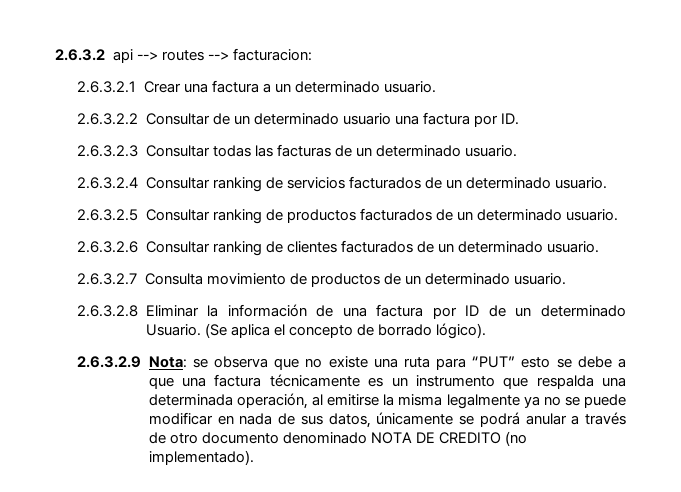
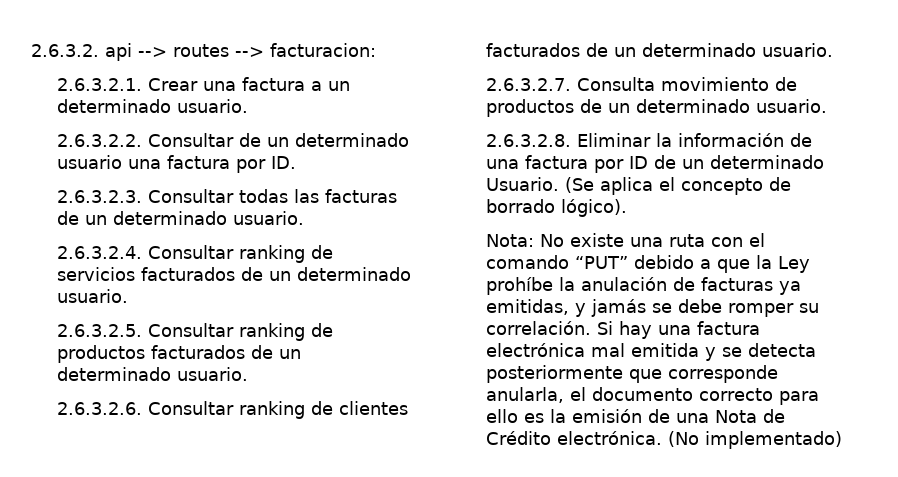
- 2.6.3.2 api --> routes --> facturacion:
+ 2.6.3.2. api --> routes --> facturacion:
- 2.6.3.2.1 Crear una factura a un determinado usuario.
+ 2.6.3.2.1. Crear una factura a un determinado usuario.
- 2.6.3.2.2 Consultar de un determinado usuario una factura por ID.
+ 2.6.3.2.2. Consultar de un determinado usuario una factura por ID.
- 2.6.3.2.3 Consultar todas las facturas de un determinado usuario.
+ 2.6.3.2.3. Consultar todas las facturas de un determinado usuario.
- 2.6.3.2.4 Consultar ranking de servicios facturados de un determinado usuario.
+ 2.6.3.2.4. Consultar ranking de servicios facturados de un determinado usuario.
- 2.6.3.2.5 Consultar ranking de productos facturados de un determinado usuario.
+ 2.6.3.2.5. Consultar ranking de productos facturados de un determinado usuario.
- 2.6.3.2.6 Consultar ranking de clientes facturados de un determinado usuario.
+ 2.6.3.2.6. Consultar ranking de clientes facturados de un determinado usuario.
- 2.6.3.2.7 Consulta movimiento de productos de un determinado usuario.
+ 2.6.3.2.7. Consulta movimiento de productos de un determinado usuario.
- 2.6.3.2.8 Eliminar la información de una factura por ID de un determinado Usuario.
+ 2.6.3.2.8. Eliminar la información de una factura por ID de un determinado Usuario.
- 2.6.3.2.9 Nota: se observa que no existe una ruta para “PUT” esto se debe a que una factura técnicamente es un instrumento que respalda una determinada operación, al emitirse la misma legalmente ya no se puede modificar en nada de sus datos, únicamente se podrá anular a través de otro documento denominado NOTA DE CREDITO (no implementado).
+ Nota: No existe una ruta con el comando “PUT” debido a que la Ley prohíbe la anulación de facturas ya emitidas, y jamás se debe romper su correlación. Si hay una factura electrónica mal emitida y se detecta posteriormente que corresponde anularla, el documento correcto para ello es la emisión de una Nota de Crédito electrónica. (No implementado)

